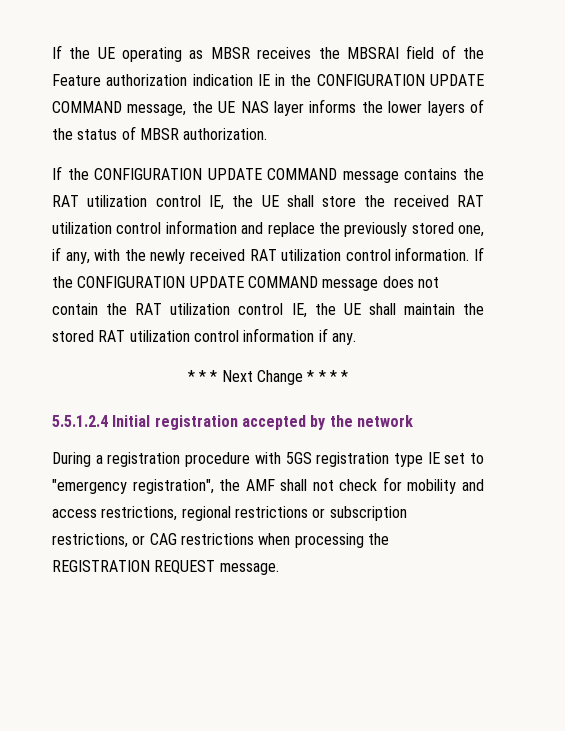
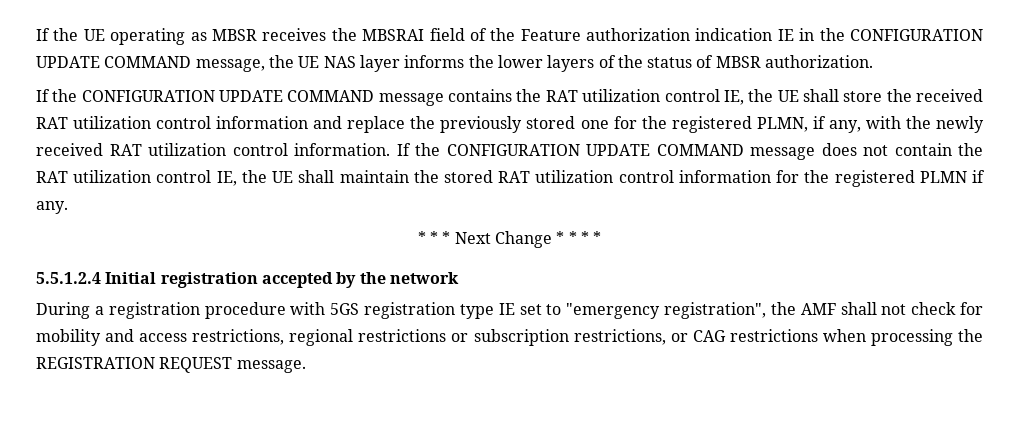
- If the CONFIGURATION UPDATE COMMAND message contains the RAT utilization control IE, the UE shall store the received RAT utilization control information and replace the previously stored one, if any, with the newly received RAT utilization control information.
+ If the CONFIGURATION UPDATE COMMAND message contains the RAT utilization control IE, the UE shall store the received RAT utilization control information and replace the previously stored one for the registered PLMN, if any, with the newly received RAT utilization control information.
- If the CONFIGURATION UPDATE COMMAND message does not contain the RAT utilization control IE, the UE shall maintain the stored RAT utilization control information if any.
+ If the CONFIGURATION UPDATE COMMAND message does not contain the RAT utilization control IE, the UE shall maintain the stored RAT utilization control information for the registered PLMN if any.

